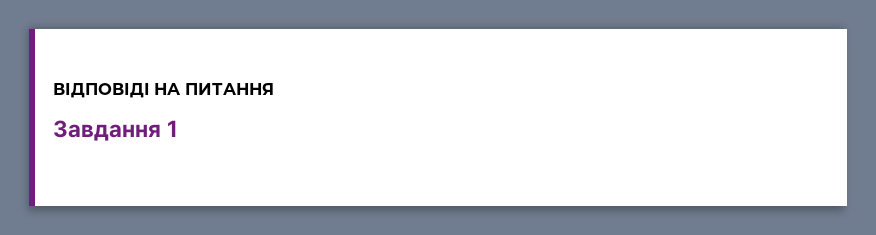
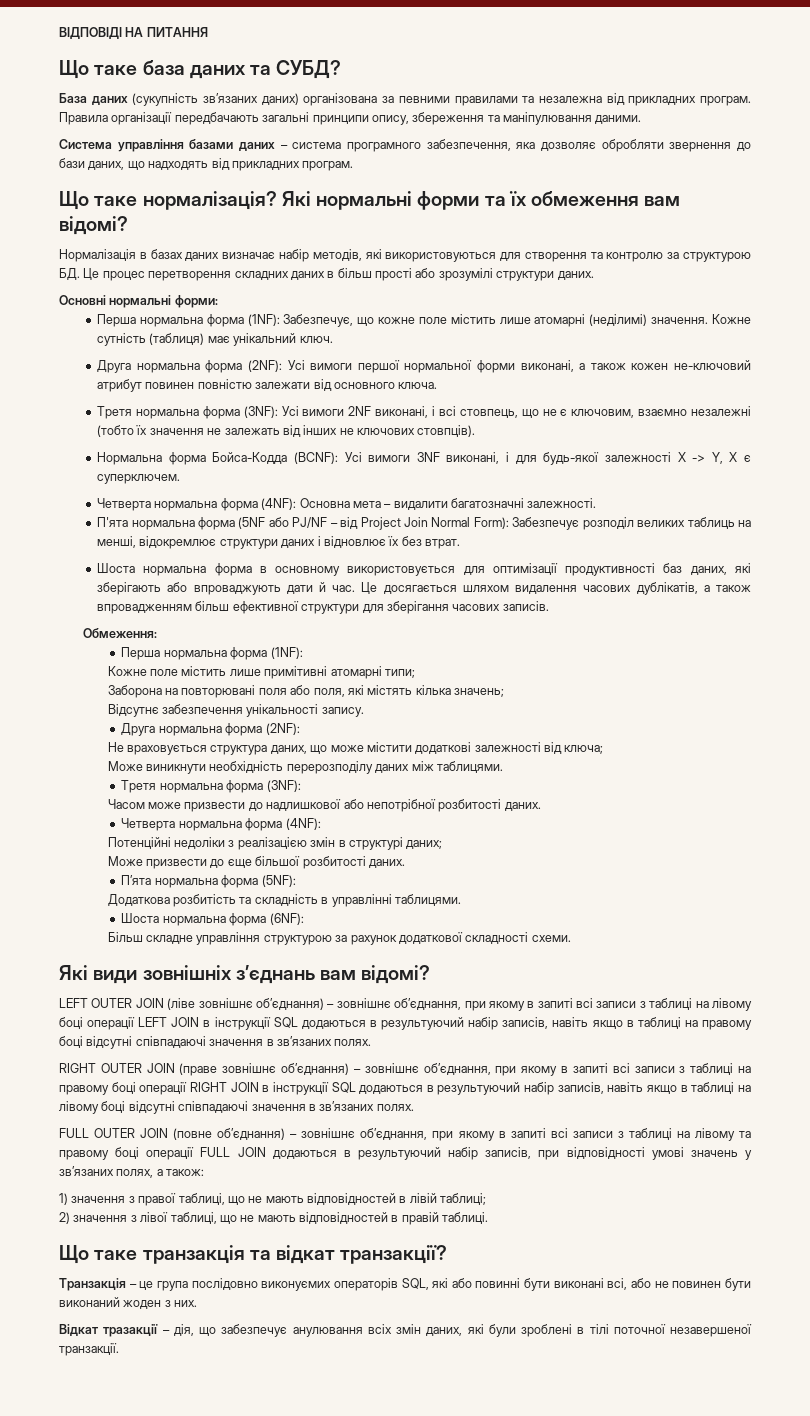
- Завдання 1
+ Що таке база даних та СУБД?
+ База даних (сукупність зв’язаних даних) організована за певними правилами та незалежна від прикладних програм. Правила організації передбачають загальні принципи опису, збереження та маніпулювання даними.
+ Система управління базами даних – система програмного забезпечення, яка дозволяє обробляти звернення до бази даних, що надходять від прикладних програм.
+ Що таке нормалізація? Які нормальні форми та їх обмеження вам відомі?
+ Нормалізація в базах даних визначає набір методів, які використовуються для створення та контролю за структурою БД. Це процес перетворення складних даних в більш прості або зрозумілі структури даних.
+ Основні нормальні форми:
+ Перша нормальна форма (1NF): Забезпечує, що кожне поле містить лише атомарні (неділимі) значення. Кожне сутність (таблиця) має унікальний ключ.
+ Друга нормальна форма (2NF): Усі вимоги першої нормальної форми виконані, а також кожен не-ключовий атрибут повинен повністю залежати від основного ключа.
+ Третя нормальна форма (3NF): Усі вимоги 2NF виконані, і всі стовпець, що не є ключовим, взаємно незалежні (тобто їх значення не залежать від інших не ключових стовпців).
+ Нормальна форма Бойса-Кодда (BCNF): Усі вимоги 3NF виконані, і для будь-якої залежності X -> Y, X є суперключем.
+ Четверта нормальна форма (4NF): Основна мета – видалити багатозначні залежності.
+ П'ята нормальна форма (5NF або PJ/NF – від Project Join Normal Form): Забезпечує розподіл великих таблиць на менші, відокремлює структури даних і відновлює їх без втрат.
+ Шоста нормальна форма в основному використовується для оптимізації продуктивності баз даних, які зберігають або впроваджують дати й час. Це досягається шляхом видалення часових дублікатів, а також впровадженням більш ефективної структури для зберігання часових записів.
+ Обмеження:
+ Перша нормальна форма (1NF):
+ Кожне поле містить лише примітивні атомарні типи;
+ Заборона на повторювані поля або поля, які містять кілька значень;
+ Відсутнє забезпечення унікальності запису.
+ Друга нормальна форма (2NF):
+ Не враховується структура даних, що може містити додаткові залежності від ключа;
+ Може виникнути необхідність перерозподілу даних між таблицями.
+ Третя нормальна форма (3NF):
+ Часом може призвести до надлишкової або непотрібної розбитості даних.
+ Четверта нормальна форма (4NF):
+ Потенційні недоліки з реалізацією змін в структурі даних;
+ Може призвести до єще більшої розбитості даних.
+ П’ята нормальна форма (5NF):
+ Додаткова розбитість та складність в управлінні таблицями.
+ Шоста нормальна форма (6NF):
+ Більш складне управління структурою за рахунок додаткової складності схеми.
+ Які види зовнішніх з’єднань вам відомі?
+ LEFT OUTER JOIN (ліве зовнішнє об’єднання) – зовнішнє об’єднання, при якому в запиті всі записи з таблиці на лівому боці операції LEFT JOIN в інструкції SQL додаються в результуючий набір записів, навіть якщо в таблиці на правому боці відсутні співпадаючі значення в зв’язаних полях.
+ RIGHT OUTER JOIN (праве зовнішнє об’єднання) – зовнішнє об’єднання, при якому в запиті всі записи з таблиці на правому боці операції RIGHT JOIN в інструкції SQL додаються в результуючий набір записів, навіть якщо в таблиці на лівому боці відсутні співпадаючі значення в зв’язаних полях.
+ FULL OUTER JOIN (повне об’єднання) – зовнішнє об’єднання, при якому в запиті всі записи з таблиці на лівому та правому боці операції FULL JOIN додаються в результуючий набір записів, при відповідності умові значень у зв’язаних полях, а також:
+ 1) значення з правої таблиці, що не мають відповідностей в лівій таблиці;
+ 2) значення з лівої таблиці, що не мають відповідностей в правій таблиці.
+ Що таке транзакція та відкат транзакції?
+ Транзакція – це група послідовно виконуємих операторів SQL, які або повинні бути виконані всі, або не повинен бути виконаний жоден з них.
+ Відкат тразакції – дія, що забезпечує анулювання всіх змін даних, які були зроблені в тілі поточної незавершеної транзакції.

